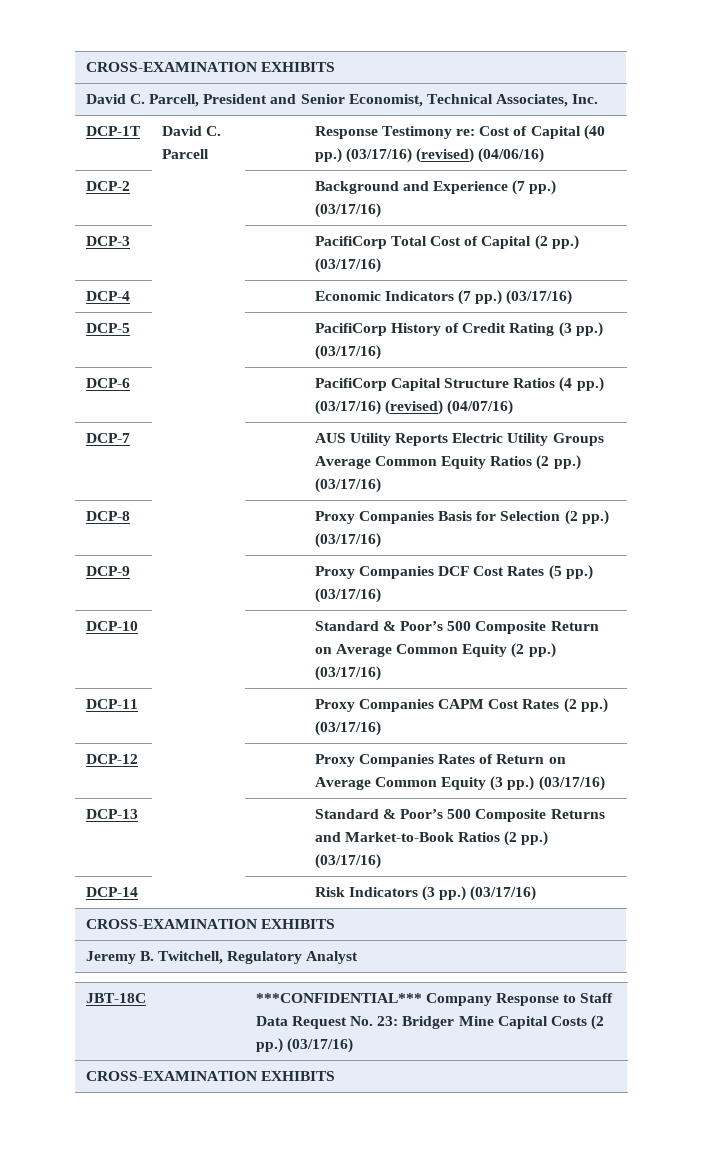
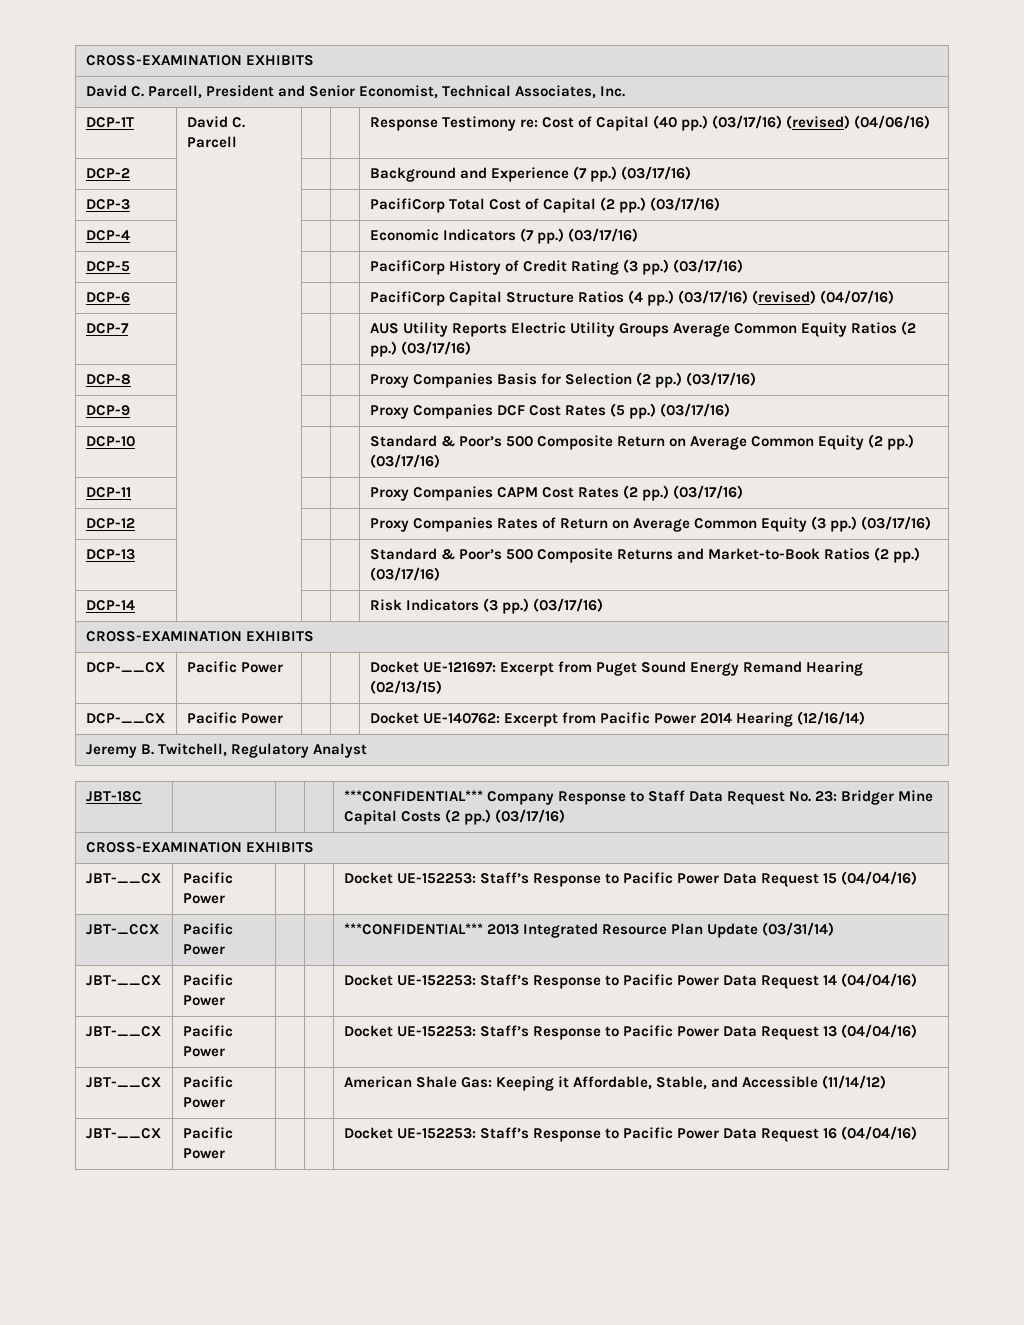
+ DCP-__CX | Pacific Power | | | Docket UE-121697: Excerpt from Puget Sound Energy Remand Hearing (02/13/15)
+ DCP-__CX | Pacific Power | | | Docket UE-140762: Excerpt from Pacific Power 2014 Hearing (12/16/14)
+ JBT-__CX | Pacific Power | | | Docket UE-152253: Staff’s Response to Pacific Power Data Request 15 (04/04/16)
+ JBT-_CCX | Pacific Power | | | ***CONFIDENTIAL*** 2013 Integrated Resource Plan Update (03/31/14)
+ JBT-__CX | Pacific Power | | | Docket UE-152253: Staff’s Response to Pacific Power Data Request 14 (04/04/16)
+ JBT-__CX | Pacific Power | | | Docket UE-152253: Staff’s Response to Pacific Power Data Request 13 (04/04/16)
+ JBT-__CX | Pacific Power | | | American Shale Gas: Keeping it Affordable, Stable, and Accessible (11/14/12)
+ JBT-__CX | Pacific Power | | | Docket UE-152253: Staff’s Response to Pacific Power Data Request 16 (04/04/16)

